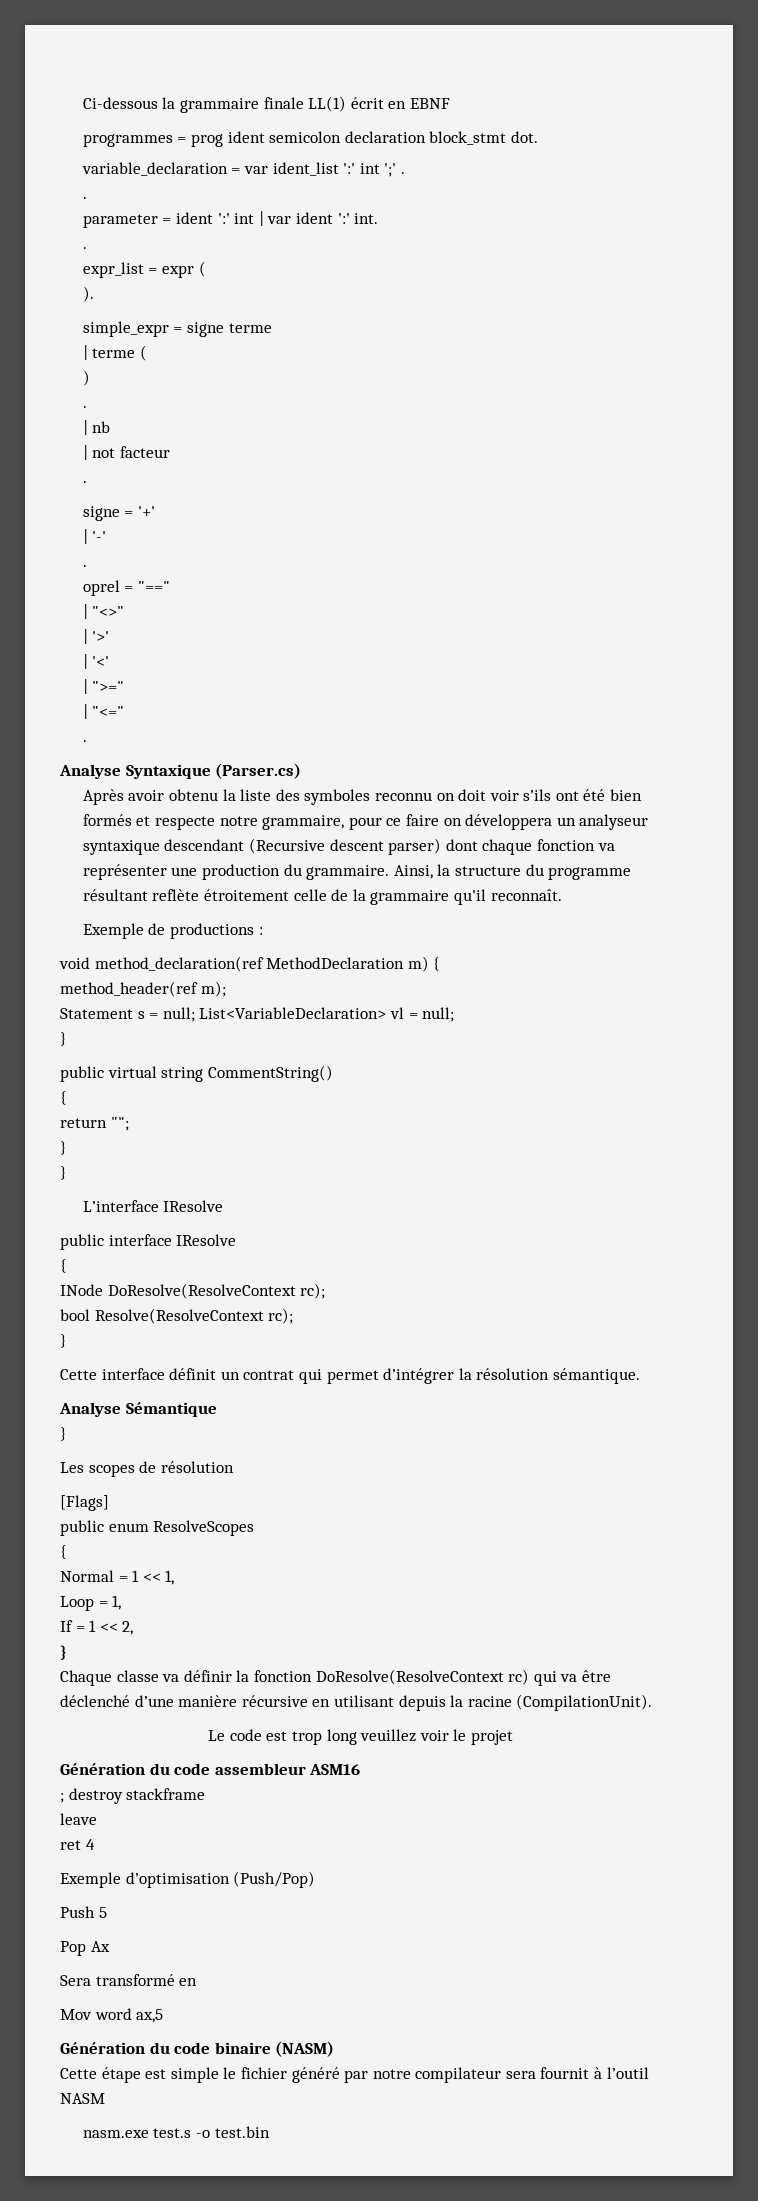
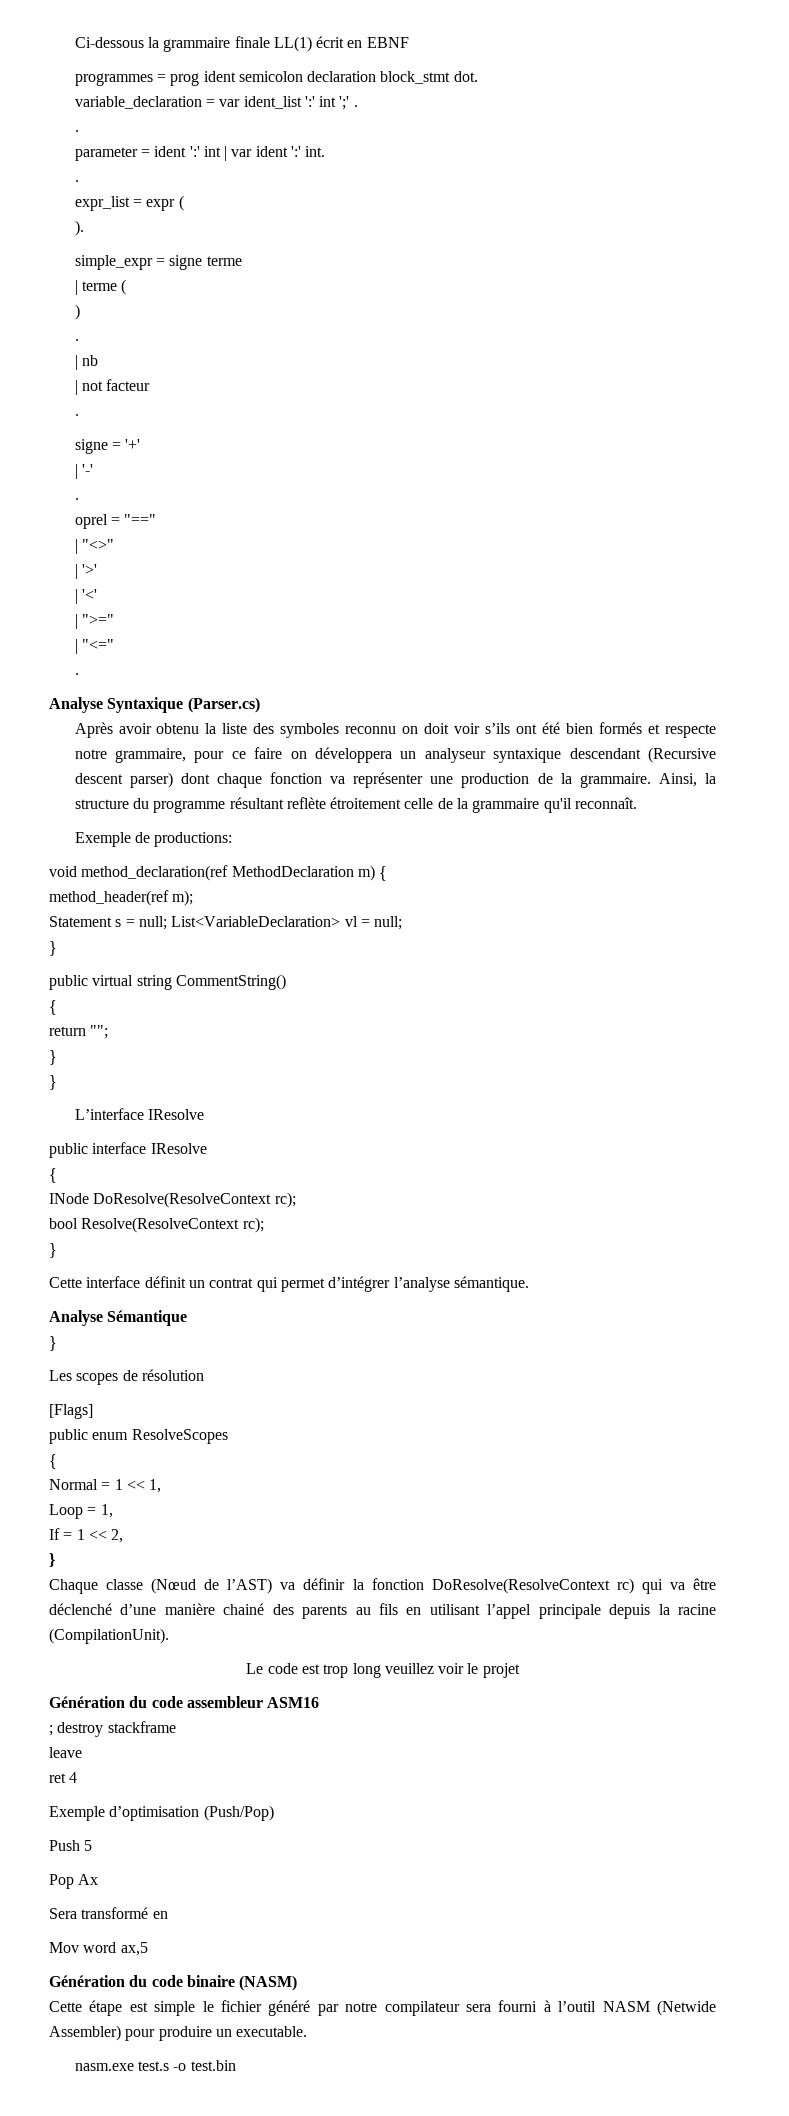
- Après avoir obtenu la liste des symboles reconnu on doit voir s’ils ont été bien formés et respecte notre grammaire, pour ce faire on développera un analyseur syntaxique descendant (Recursive descent parser) dont chaque fonction va représenter une production du grammaire.
+ Après avoir obtenu la liste des symboles reconnu on doit voir s’ils ont été bien formés et respecte notre grammaire, pour ce faire on développera un analyseur syntaxique descendant (Recursive descent parser) dont chaque fonction va représenter une production de la grammaire.
- Exemple de productions :
+ Exemple de productions:
- Cette interface définit un contrat qui permet d’intégrer la résolution sémantique.
+ Cette interface définit un contrat qui permet d’intégrer l’analyse sémantique.
- Chaque classe va définir la fonction DoResolve(ResolveContext rc) qui va être déclenché d’une manière récursive en utilisant depuis la racine (CompilationUnit).
+ Chaque classe (Nœud de l’AST) va définir la fonction DoResolve(ResolveContext rc) qui va être déclenché d’une manière chainé des parents au fils en utilisant l’appel principale depuis la racine (CompilationUnit).
- Cette étape est simple le fichier généré par notre compilateur sera fournit à l’outil NASM
+ Cette étape est simple le fichier généré par notre compilateur sera fourni à l’outil NASM (Netwide Assembler) pour produire un executable.

